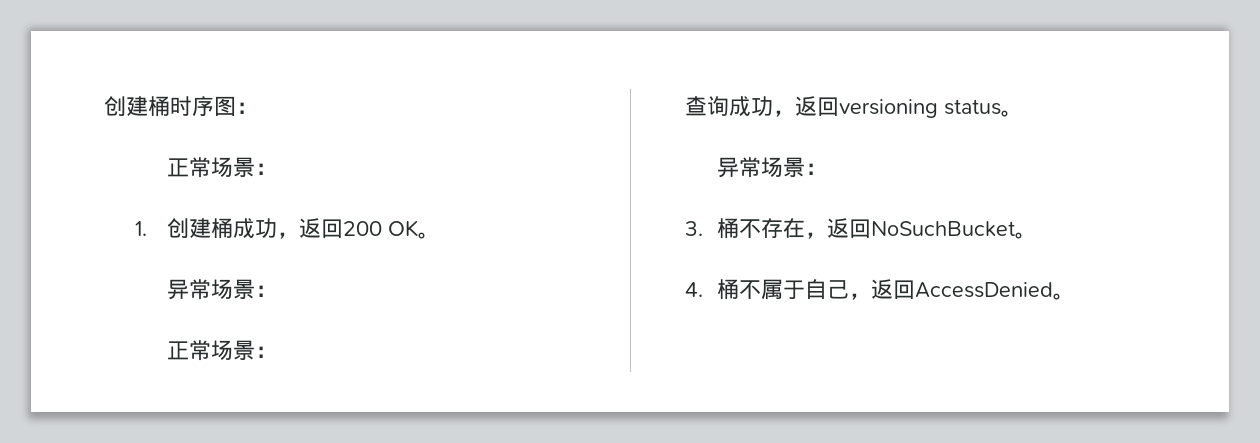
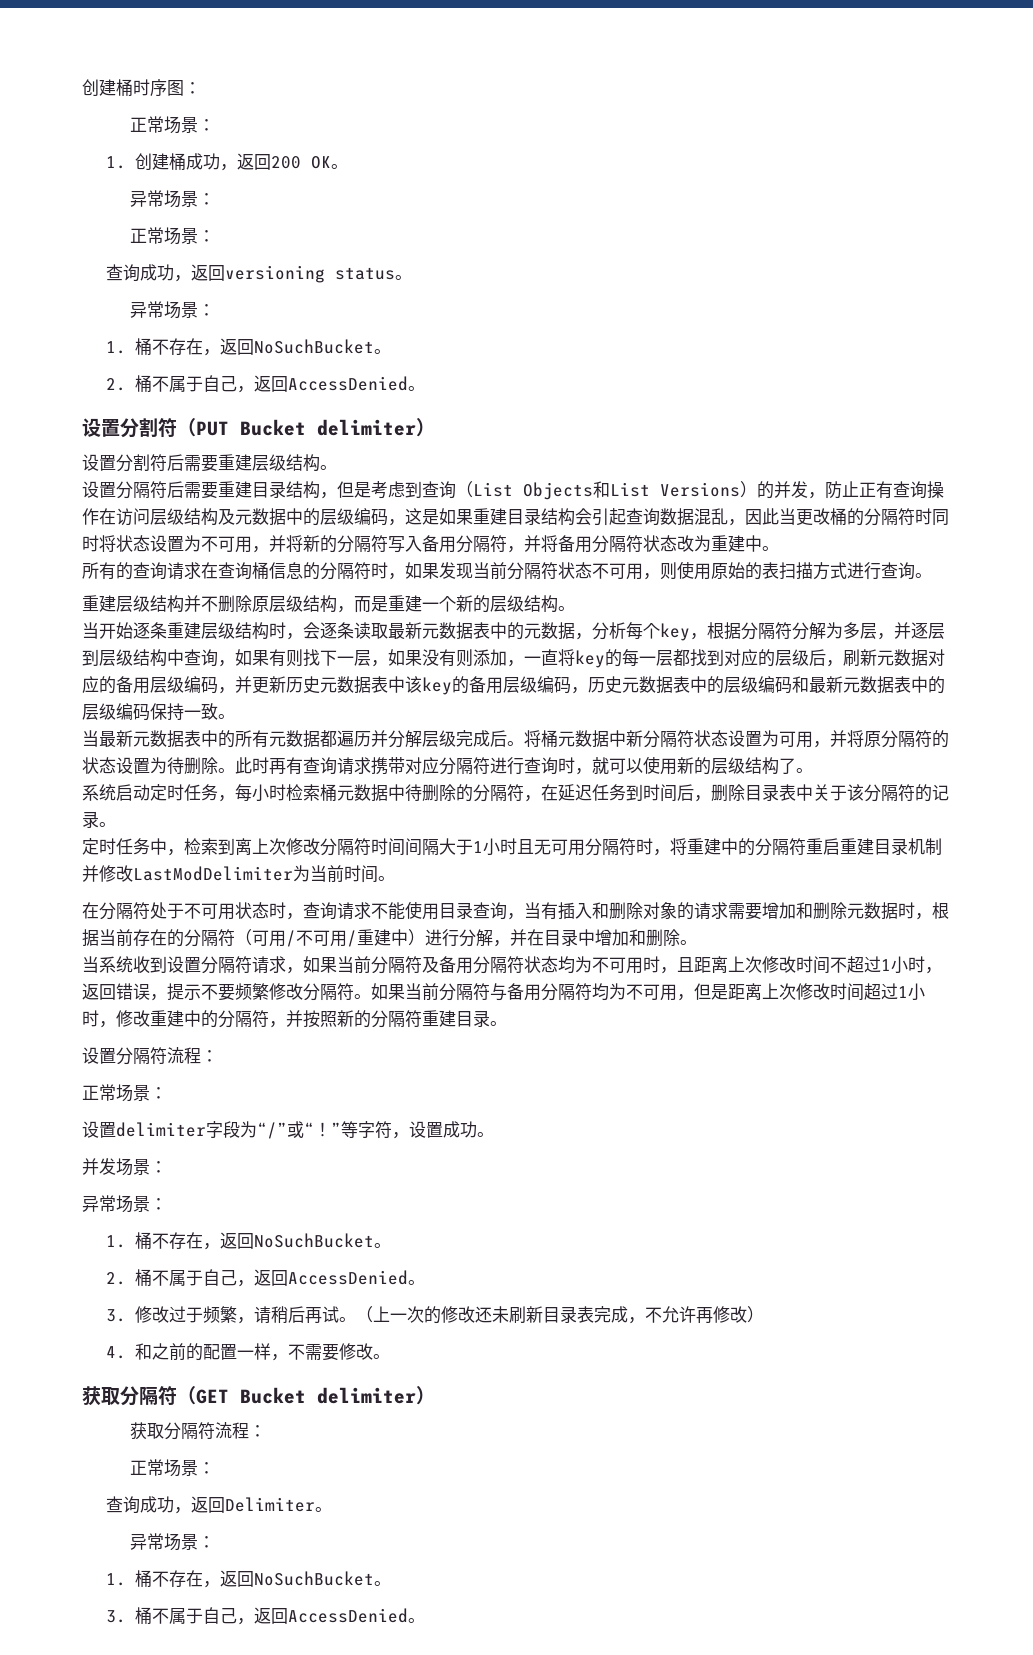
  查询成功，返回versioning status。
  异常场景：
- 3.桶不存在，返回NoSuchBucket。
- 4.桶不属于自己，返回AccessDenied。
+ 1.桶不存在，返回NoSuchBucket。
+ 2.桶不属于自己，返回AccessDenied。
+ 设置分割符（PUT Bucket delimiter）
+ 设置分割符后需要重建层级结构。
+ 设置分隔符后需要重建目录结构，但是考虑到查询（List Objects和List Versions）的并发，防止正有查询操作在访问层级结构及元数据中的层级编码，这是如果重建目录结构会引起查询数据混乱，因此当更改桶的分隔符时同时将状态设置为不可用，并将新的分隔符写入备用分隔符，并将备用分隔符状态改为重建中。
+ 所有的查询请求在查询桶信息的分隔符时，如果发现当前分隔符状态不可用，则使用原始的表扫描方式进行查询。
+ 重建层级结构并不删除原层级结构，而是重建一个新的层级结构。
+ 当开始逐条重建层级结构时，会逐条读取最新元数据表中的元数据，分析每个key，根据分隔符分解为多层，并逐层到层级结构中查询，如果有则找下一层，如果没有则添加，一直将key的每一层都找到对应的层级后，刷新元数据对应的备用层级编码，并更新历史元数据表中该key的备用层级编码，历史元数据表中的层级编码和最新元数据表中的层级编码保持一致。
+ 当最新元数据表中的所有元数据都遍历并分解层级完成后。将桶元数据中新分隔符状态设置为可用，并将原分隔符的状态设置为待删除。此时再有查询请求携带对应分隔符进行查询时，就可以使用新的层级结构了。
+ 系统启动定时任务，每小时检索桶元数据中待删除的分隔符，在延迟任务到时间后，删除目录表中关于该分隔符的记录。
+ 定时任务中，检索到离上次修改分隔符时间间隔大于1小时且无可用分隔符时，将重建中的分隔符重启重建目录机制并修改LastModDelimiter为当前时间。
+ 在分隔符处于不可用状态时，查询请求不能使用目录查询，当有插入和删除对象的请求需要增加和删除元数据时，根据当前存在的分隔符（可用/不可用/重建中）进行分解，并在目录中增加和删除。
+ 当系统收到设置分隔符请求，如果当前分隔符及备用分隔符状态均为不可用时，且距离上次修改时间不超过1小时，返回错误，提示不要频繁修改分隔符。如果当前分隔符与备用分隔符均为不可用，但是距离上次修改时间超过1小时，修改重建中的分隔符，并按照新的分隔符重建目录。
+ 设置分隔符流程：
+ 正常场景：
+ 设置delimiter字段为“/”或“！”等字符，设置成功。
+ 并发场景：
+ 异常场景：
+ 1.桶不存在，返回NoSuchBucket。
+ 2.桶不属于自己，返回AccessDenied。
+ 3.修改过于频繁，请稍后再试。（上一次的修改还未刷新目录表完成，不允许再修改）
+ 4.和之前的配置一样，不需要修改。
+ 获取分隔符（GET Bucket delimiter）
+ 获取分隔符流程：
+ 正常场景：
+ 查询成功，返回Delimiter。
+ 异常场景：
+ 1.桶不存在，返回NoSuchBucket。
+ 3.桶不属于自己，返回AccessDenied。

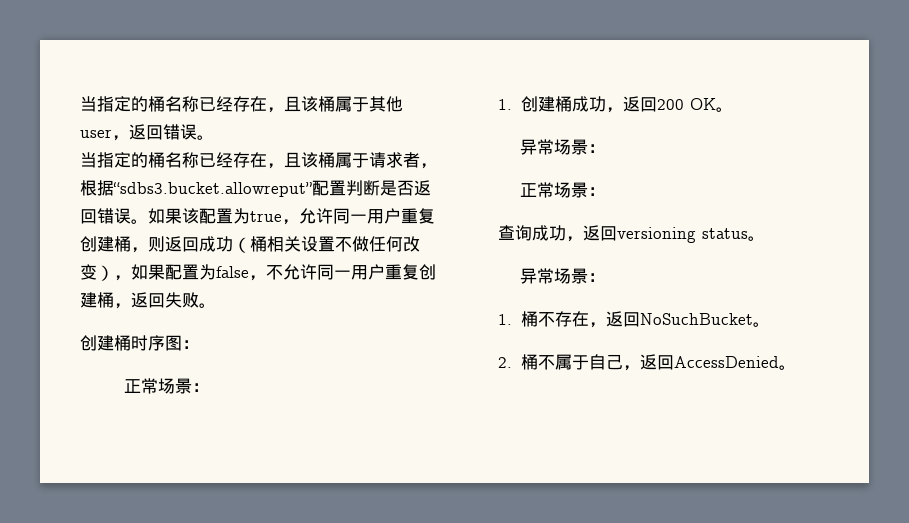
+ 当指定的桶名称已经存在，且该桶属于其他user，返回错误。
+ 当指定的桶名称已经存在，且该桶属于请求者，根据“sdbs3.bucket.allowreput”配置判断是否返回错误。如果该配置为true，允许同一用户重复创建桶，则返回成功（桶相关设置不做任何改变），如果配置为false，不允许同一用户重复创建桶，返回失败。
- 设置分割符（PUT Bucket delimiter）
- 设置分割符后需要重建层级结构。
- 设置分隔符后需要重建目录结构，但是考虑到查询（List Objects和List Versions）的并发，防止正有查询操作在访问层级结构及元数据中的层级编码，这是如果重建目录结构会引起查询数据混乱，因此当更改桶的分隔符时同时将状态设置为不可用，并将新的分隔符写入备用分隔符，并将备用分隔符状态改为重建中。
- 所有的查询请求在查询桶信息的分隔符时，如果发现当前分隔符状态不可用，则使用原始的表扫描方式进行查询。
- 重建层级结构并不删除原层级结构，而是重建一个新的层级结构。
- 当开始逐条重建层级结构时，会逐条读取最新元数据表中的元数据，分析每个key，根据分隔符分解为多层，并逐层到层级结构中查询，如果有则找下一层，如果没有则添加，一直将key的每一层都找到对应的层级后，刷新元数据对应的备用层级编码，并更新历史元数据表中该key的备用层级编码，历史元数据表中的层级编码和最新元数据表中的层级编码保持一致。
- 当最新元数据表中的所有元数据都遍历并分解层级完成后。将桶元数据中新分隔符状态设置为可用，并将原分隔符的状态设置为待删除。此时再有查询请求携带对应分隔符进行查询时，就可以使用新的层级结构了。
- 系统启动定时任务，每小时检索桶元数据中待删除的分隔符，在延迟任务到时间后，删除目录表中关于该分隔符的记录。
- 定时任务中，检索到离上次修改分隔符时间间隔大于1小时且无可用分隔符时，将重建中的分隔符重启重建目录机制并修改LastModDelimiter为当前时间。
- 在分隔符处于不可用状态时，查询请求不能使用目录查询，当有插入和删除对象的请求需要增加和删除元数据时，根据当前存在的分隔符（可用/不可用/重建中）进行分解，并在目录中增加和删除。
- 当系统收到设置分隔符请求，如果当前分隔符及备用分隔符状态均为不可用时，且距离上次修改时间不超过1小时，返回错误，提示不要频繁修改分隔符。如果当前分隔符与备用分隔符均为不可用，但是距离上次修改时间超过1小时，修改重建中的分隔符，并按照新的分隔符重建目录。
- 设置分隔符流程：
- 正常场景：
- 设置delimiter字段为“/”或“！”等字符，设置成功。
- 并发场景：
- 异常场景：
- 1.桶不存在，返回NoSuchBucket。
- 2.桶不属于自己，返回AccessDenied。
- 3.修改过于频繁，请稍后再试。（上一次的修改还未刷新目录表完成，不允许再修改）
- 4.和之前的配置一样，不需要修改。
- 获取分隔符（GET Bucket delimiter）
- 获取分隔符流程：
- 正常场景：
- 查询成功，返回Delimiter。
- 异常场景：
- 1.桶不存在，返回NoSuchBucket。
- 3.桶不属于自己，返回AccessDenied。

